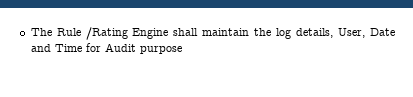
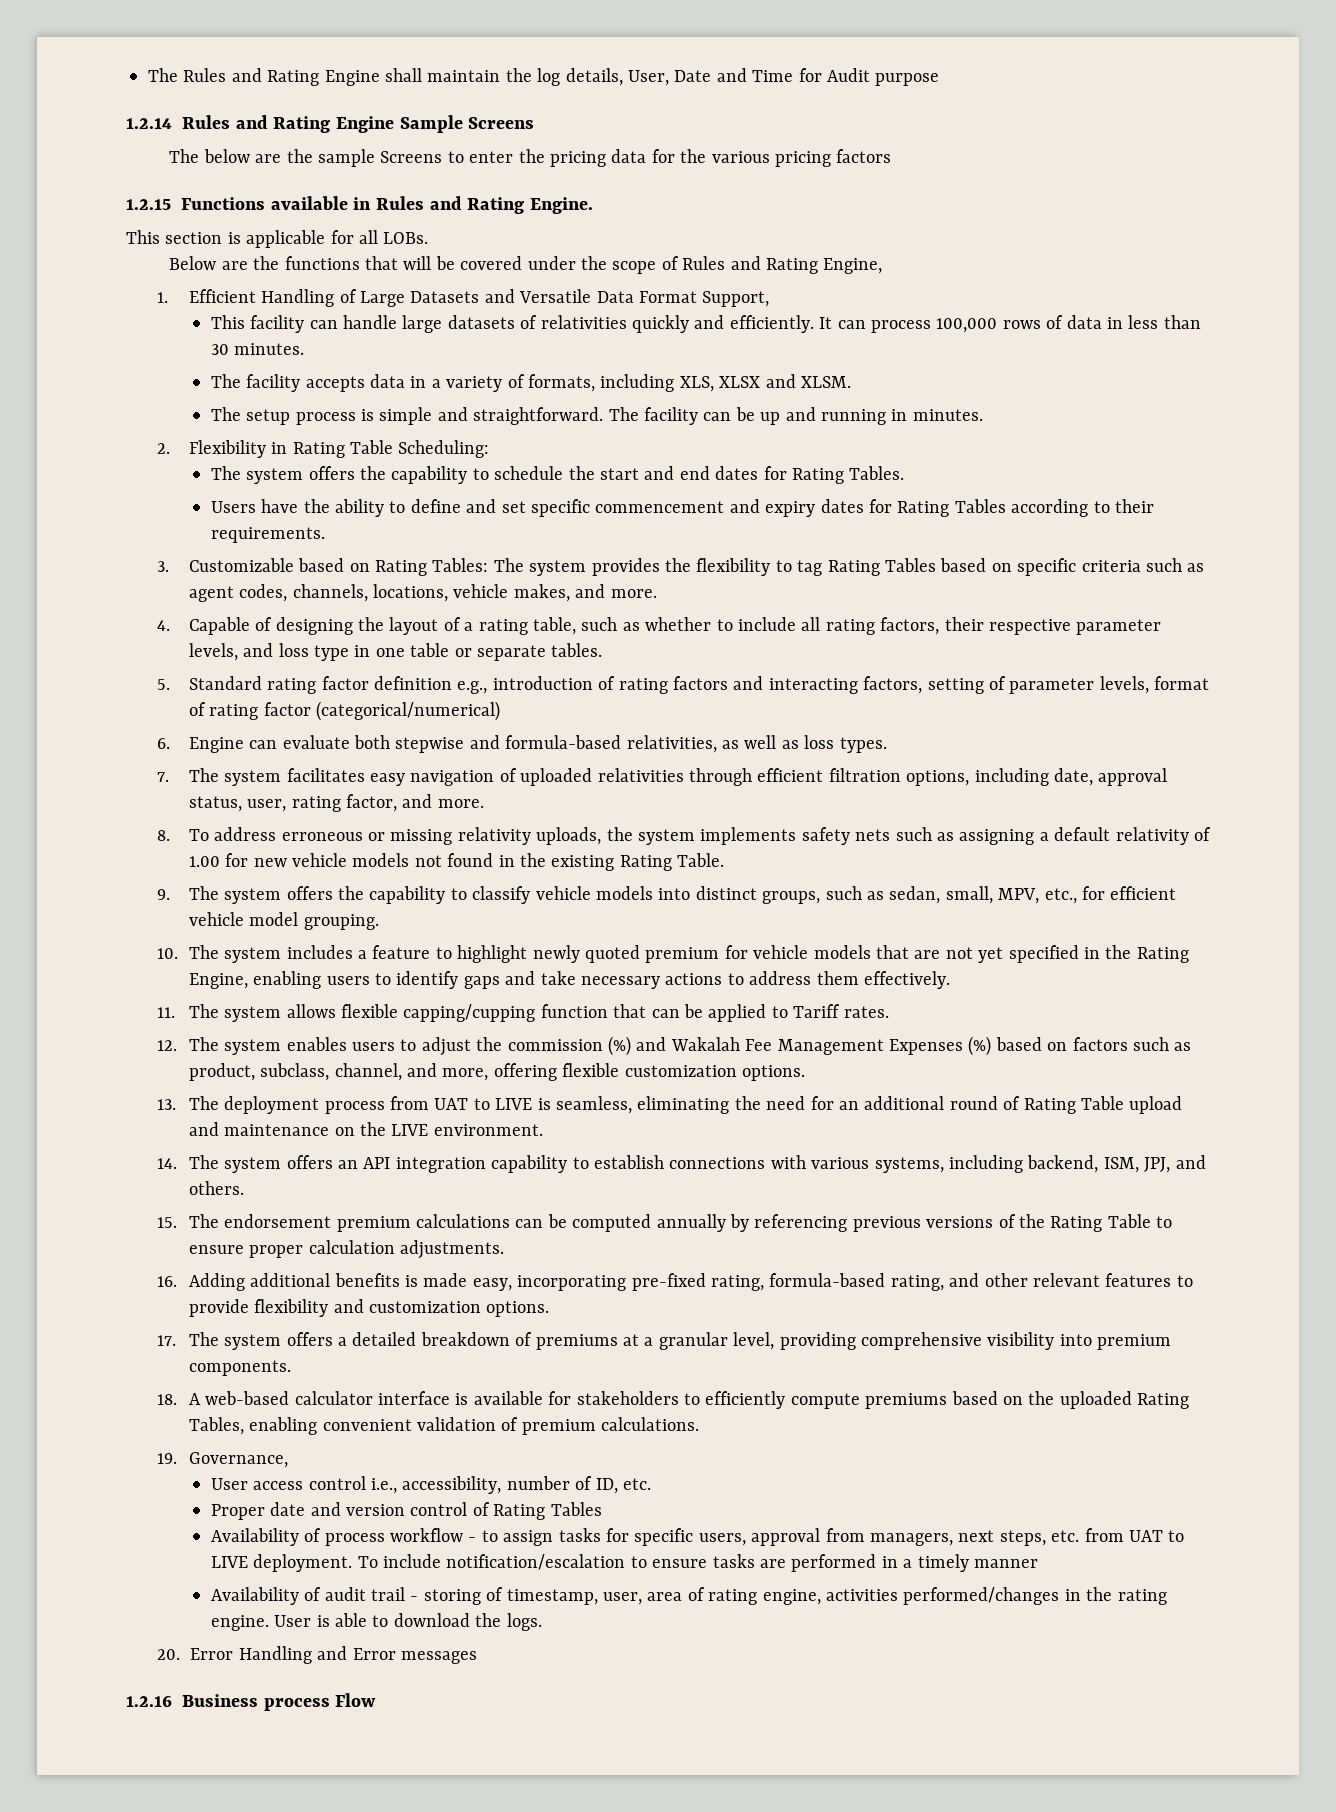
- The Rule /Rating Engine shall maintain the log details, User, Date and Time for Audit purpose
+ The Rules and Rating Engine shall maintain the log details, User, Date and Time for Audit purpose
+ 1.2.14 Rules and Rating Engine Sample Screens
+ The below are the sample Screens to enter the pricing data for the various pricing factors
+ 1.2.15 Functions available in Rules and Rating Engine.
+ This section is applicable for all LOBs.
+ Below are the functions that will be covered under the scope of Rules and Rating Engine,
+ 1. Efficient Handling of Large Datasets and Versatile Data Format Support,
+ This facility can handle large datasets of relativities quickly and efficiently. It can process 100,000 rows of data in less than 30 minutes.
+ The facility accepts data in a variety of formats, including XLS, XLSX and XLSM.
+ The setup process is simple and straightforward. The facility can be up and running in minutes.
+ 2. Flexibility in Rating Table Scheduling:
+ The system offers the capability to schedule the start and end dates for Rating Tables.
+ Users have the ability to define and set specific commencement and expiry dates for Rating Tables according to their requirements.
+ 3. Customizable based on Rating Tables: The system provides the flexibility to tag Rating Tables based on specific criteria such as agent codes, channels, locations, vehicle makes, and more.
+ 4. Capable of designing the layout of a rating table, such as whether to include all rating factors, their respective parameter levels, and loss type in one table or separate tables.
+ 5. Standard rating factor definition e.g., introduction of rating factors and interacting factors, setting of parameter levels, format of rating factor (categorical/numerical)
+ 6. Engine can evaluate both stepwise and formula-based relativities, as well as loss types.
+ 7. The system facilitates easy navigation of uploaded relativities through efficient filtration options, including date, approval status, user, rating factor, and more.
+ 8. To address erroneous or missing relativity uploads, the system implements safety nets such as assigning a default relativity of 1.00 for new vehicle models not found in the existing Rating Table.
+ 9. The system offers the capability to classify vehicle models into distinct groups, such as sedan, small, MPV, etc., for efficient vehicle model grouping.
+ 10. The system includes a feature to highlight newly quoted premium for vehicle models that are not yet specified in the Rating Engine, enabling users to identify gaps and take necessary actions to address them effectively.
+ 11. The system allows flexible capping/cupping function that can be applied to Tariff rates.
+ 12. The system enables users to adjust the commission (%) and Wakalah Fee Management Expenses (%) based on factors such as product, subclass, channel, and more, offering flexible customization options.
+ 13. The deployment process from UAT to LIVE is seamless, eliminating the need for an additional round of Rating Table upload and maintenance on the LIVE environment.
+ 14. The system offers an API integration capability to establish connections with various systems, including backend, ISM, JPJ, and others.
+ 15. The endorsement premium calculations can be computed annually by referencing previous versions of the Rating Table to ensure proper calculation adjustments.
+ 16. Adding additional benefits is made easy, incorporating pre-fixed rating, formula-based rating, and other relevant features to provide flexibility and customization options.
+ 17. The system offers a detailed breakdown of premiums at a granular level, providing comprehensive visibility into premium components.
+ 18. A web-based calculator interface is available for stakeholders to efficiently compute premiums based on the uploaded Rating Tables, enabling convenient validation of premium calculations.
+ 19. Governance,
+ User access control i.e., accessibility, number of ID, etc.
+ Proper date and version control of Rating Tables
+ Availability of process workflow - to assign tasks for specific users, approval from managers, next steps, etc. from UAT to LIVE deployment. To include notification/escalation to ensure tasks are performed in a timely manner
+ Availability of audit trail - storing of timestamp, user, area of rating engine, activities performed/changes in the rating engine. User is able to download the logs.
+ 20. Error Handling and Error messages
+ 1.2.16 Business process Flow

